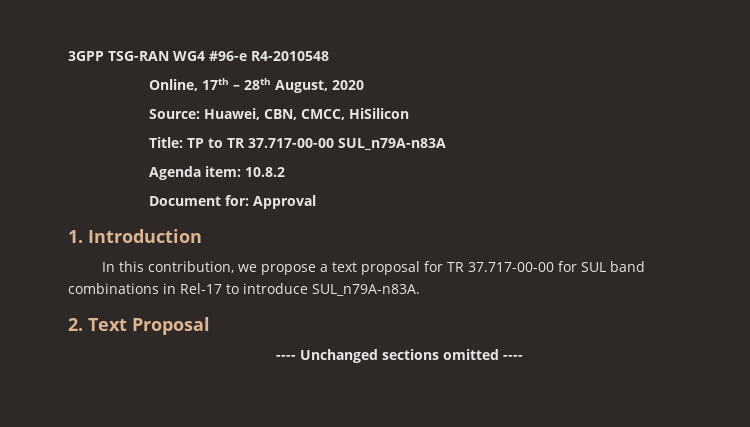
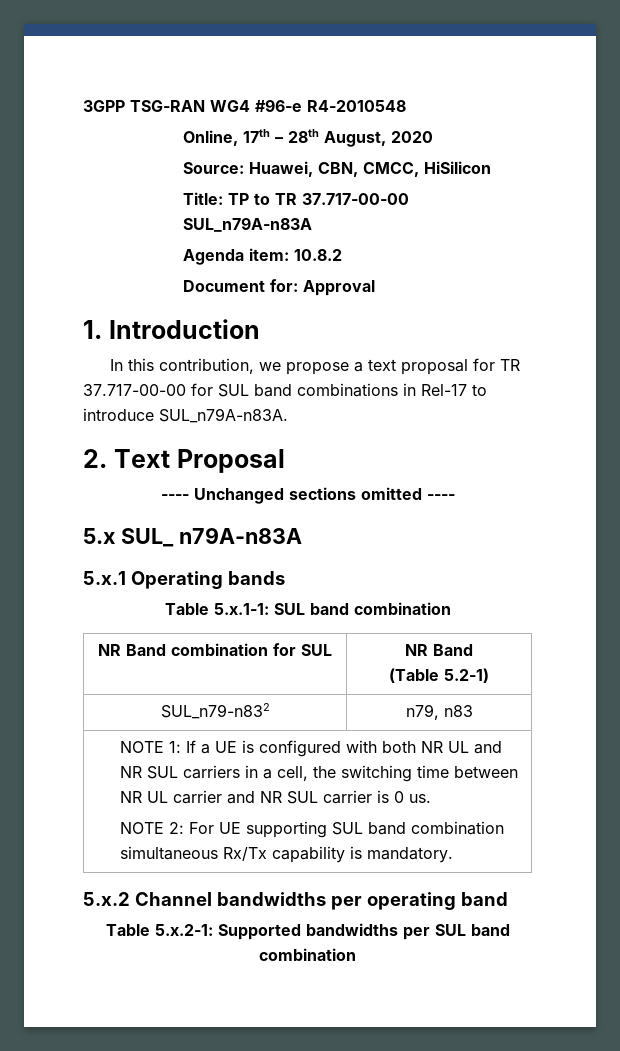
+ 5.x SUL_ n79A-n83A
+ 5.x.1 Operating bands
+ Table 5.x.1-1: SUL band combination
+ NR Band combination for SUL | NR Band
+ (Table 5.2-1)
+ SUL_n79-n832 | n79, n83
+ NOTE 1: If a UE is configured with both NR UL and NR SUL carriers in a cell, the switching time between NR UL carrier and NR SUL carrier is 0 us.
+ NOTE 2: For UE supporting SUL band combination simultaneous Rx/Tx capability is mandatory.
+ 5.x.2 Channel bandwidths per operating band
+ Table 5.x.2-1: Supported bandwidths per SUL band combination

